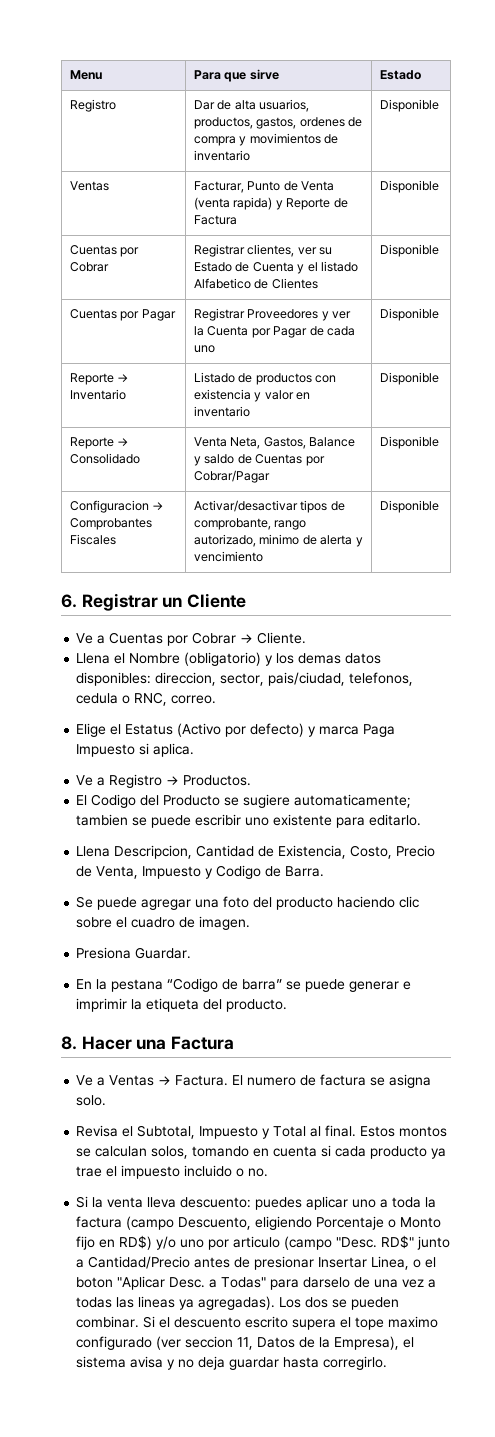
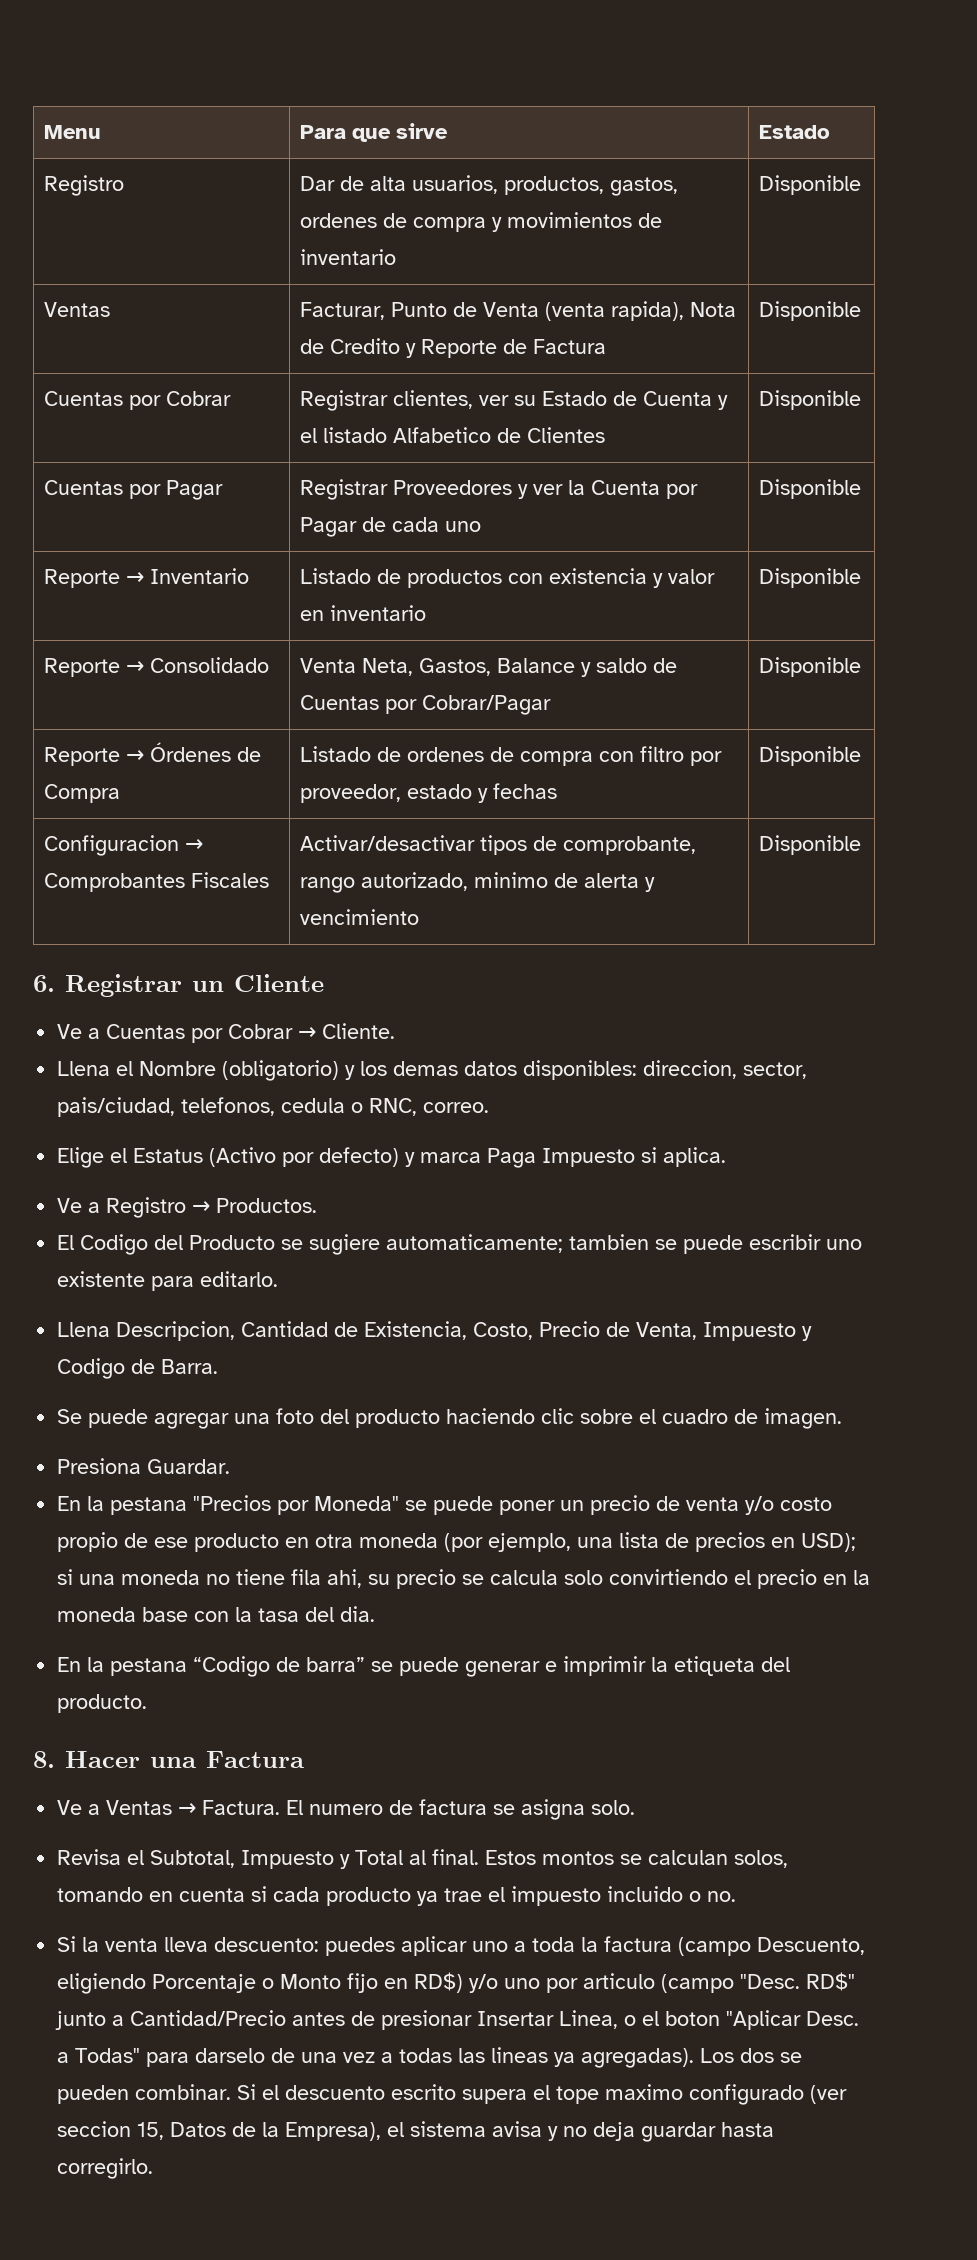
- Ventas | Facturar, Punto de Venta (venta rapida) y Reporte de Factura | Disponible
+ Ventas | Facturar, Punto de Venta (venta rapida), Nota de Credito y Reporte de Factura | Disponible
+ Reporte → Órdenes de Compra | Listado de ordenes de compra con filtro por proveedor, estado y fechas | Disponible
+ En la pestana "Precios por Moneda" se puede poner un precio de venta y/o costo propio de ese producto en otra moneda (por ejemplo, una lista de precios en USD); si una moneda no tiene fila ahi, su precio se calcula solo convirtiendo el precio en la moneda base con la tasa del dia.
- Si el descuento escrito supera el tope maximo configurado (ver seccion 11, Datos de la Empresa), el sistema avisa y no deja guardar hasta corregirlo.
+ Si el descuento escrito supera el tope maximo configurado (ver seccion 15, Datos de la Empresa), el sistema avisa y no deja guardar hasta corregirlo.

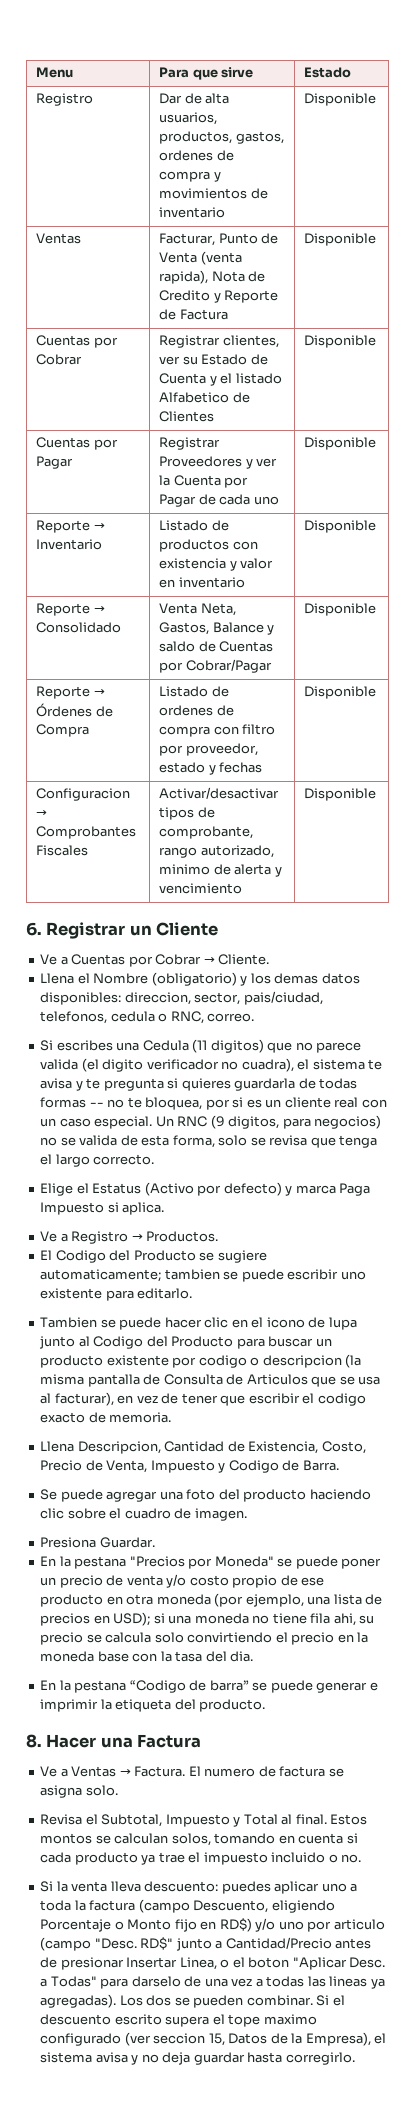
+ Si escribes una Cedula (11 digitos) que no parece valida (el digito verificador no cuadra), el sistema te avisa y te pregunta si quieres guardarla de todas formas -- no te bloquea, por si es un cliente real con un caso especial. Un RNC (9 digitos, para negocios) no se valida de esta forma, solo se revisa que tenga el largo correcto.
+ Tambien se puede hacer clic en el icono de lupa junto al Codigo del Producto para buscar un producto existente por codigo o descripcion (la misma pantalla de Consulta de Articulos que se usa al facturar), en vez de tener que escribir el codigo exacto de memoria.

